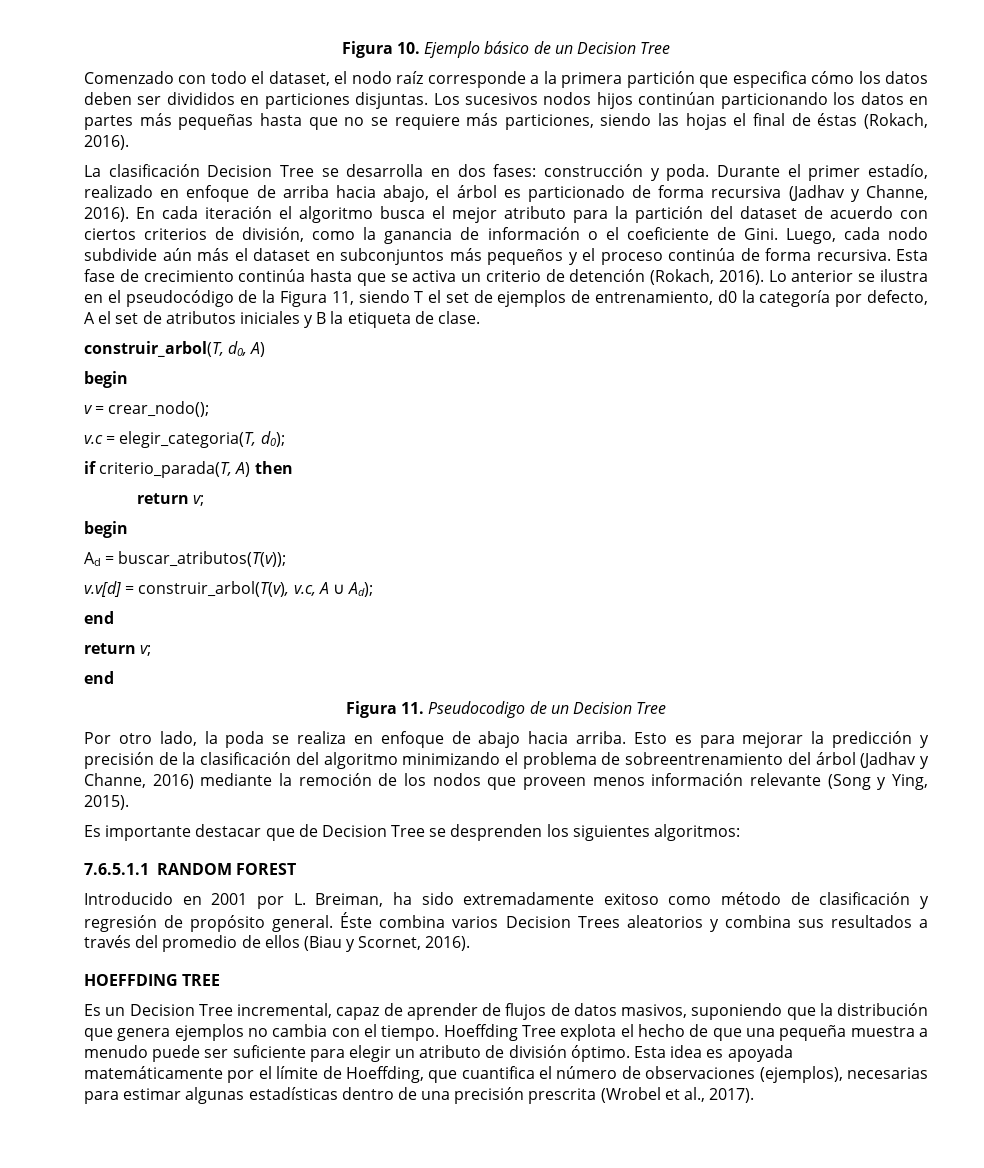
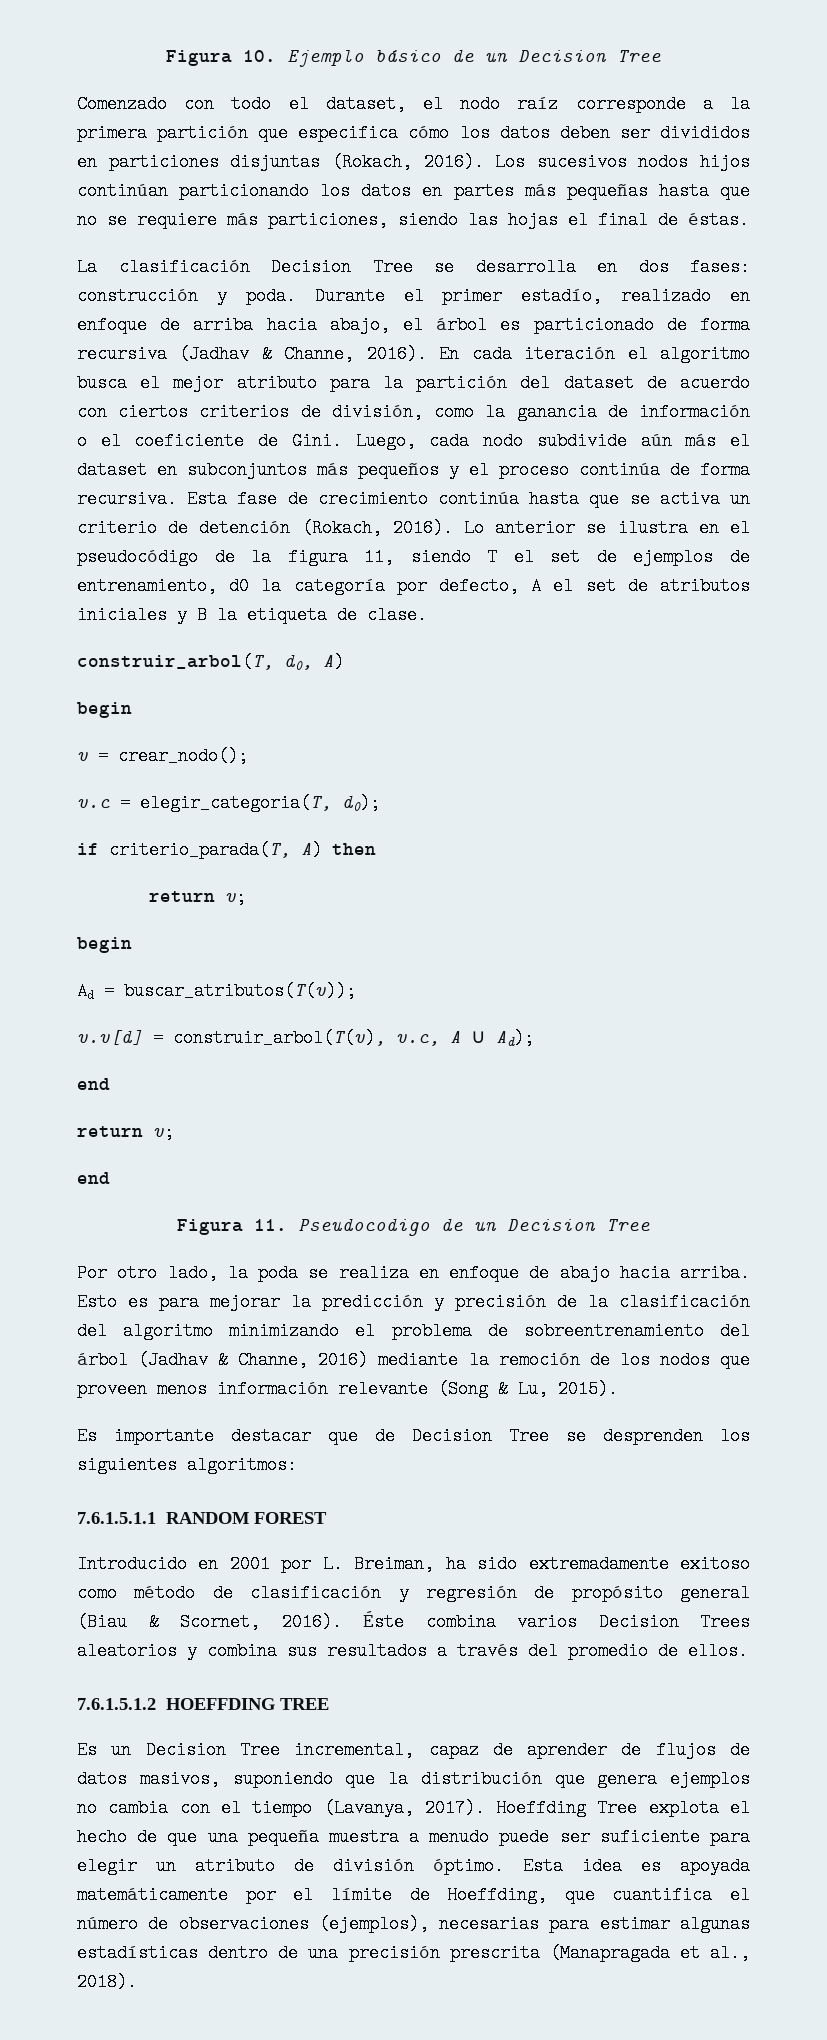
- Comenzado con todo el dataset, el nodo raíz corresponde a la primera partición que especifica cómo los datos deben ser divididos en particiones disjuntas.
+ Comenzado con todo el dataset, el nodo raíz corresponde a la primera partición que especifica cómo los datos deben ser divididos en particiones disjuntas (Rokach, 2016).
- Los sucesivos nodos hijos continúan particionando los datos en partes más pequeñas hasta que no se requiere más particiones, siendo las hojas el final de éstas (Rokach, 2016).
+ Los sucesivos nodos hijos continúan particionando los datos en partes más pequeñas hasta que no se requiere más particiones, siendo las hojas el final de éstas.
- Durante el primer estadío, realizado en enfoque de arriba hacia abajo, el árbol es particionado de forma recursiva (Jadhav y Channe, 2016).
+ Durante el primer estadío, realizado en enfoque de arriba hacia abajo, el árbol es particionado de forma recursiva (Jadhav & Channe, 2016).
- Lo anterior se ilustra en el pseudocódigo de la Figura 11, siendo T el set de ejemplos de entrenamiento, d0 la categoría por defecto, A el set de atributos iniciales y B la etiqueta de clase.
+ Lo anterior se ilustra en el pseudocódigo de la figura 11, siendo T el set de ejemplos de entrenamiento, d0 la categoría por defecto, A el set de atributos iniciales y B la etiqueta de clase.
- Esto es para mejorar la predicción y precisión de la clasificación del algoritmo minimizando el problema de sobreentrenamiento del árbol (Jadhav y Channe, 2016) mediante la remoción de los nodos que proveen menos información relevante (Song y Ying, 2015).
+ Esto es para mejorar la predicción y precisión de la clasificación del algoritmo minimizando el problema de sobreentrenamiento del árbol (Jadhav & Channe, 2016) mediante la remoción de los nodos que proveen menos información relevante (Song & Lu, 2015).
- 7.6.5.1.1 RANDOM FOREST
+ 7.6.1.5.1.1 RANDOM FOREST
- Introducido en 2001 por L. Breiman, ha sido extremadamente exitoso como método de clasificación y regresión de propósito general.
+ Introducido en 2001 por L. Breiman, ha sido extremadamente exitoso como método de clasificación y regresión de propósito general (Biau & Scornet, 2016).
- Éste combina varios Decision Trees aleatorios y combina sus resultados a través del promedio de ellos (Biau y Scornet, 2016).
- HOEFFDING TREE
+ Éste combina varios Decision Trees aleatorios y combina sus resultados a través del promedio de ellos.
+ 7.6.1.5.1.2 HOEFFDING TREE
- Es un Decision Tree incremental, capaz de aprender de flujos de datos masivos, suponiendo que la distribución que genera ejemplos no cambia con el tiempo.
+ Es un Decision Tree incremental, capaz de aprender de flujos de datos masivos, suponiendo que la distribución que genera ejemplos no cambia con el tiempo (Lavanya, 2017).
- Esta idea es apoyada matemáticamente por el límite de Hoeffding, que cuantifica el número de observaciones (ejemplos), necesarias para estimar algunas estadísticas dentro de una precisión prescrita (Wrobel et al., 2017).
+ Esta idea es apoyada matemáticamente por el límite de Hoeffding, que cuantifica el número de observaciones (ejemplos), necesarias para estimar algunas estadísticas dentro de una precisión prescrita (Manapragada et al., 2018).

